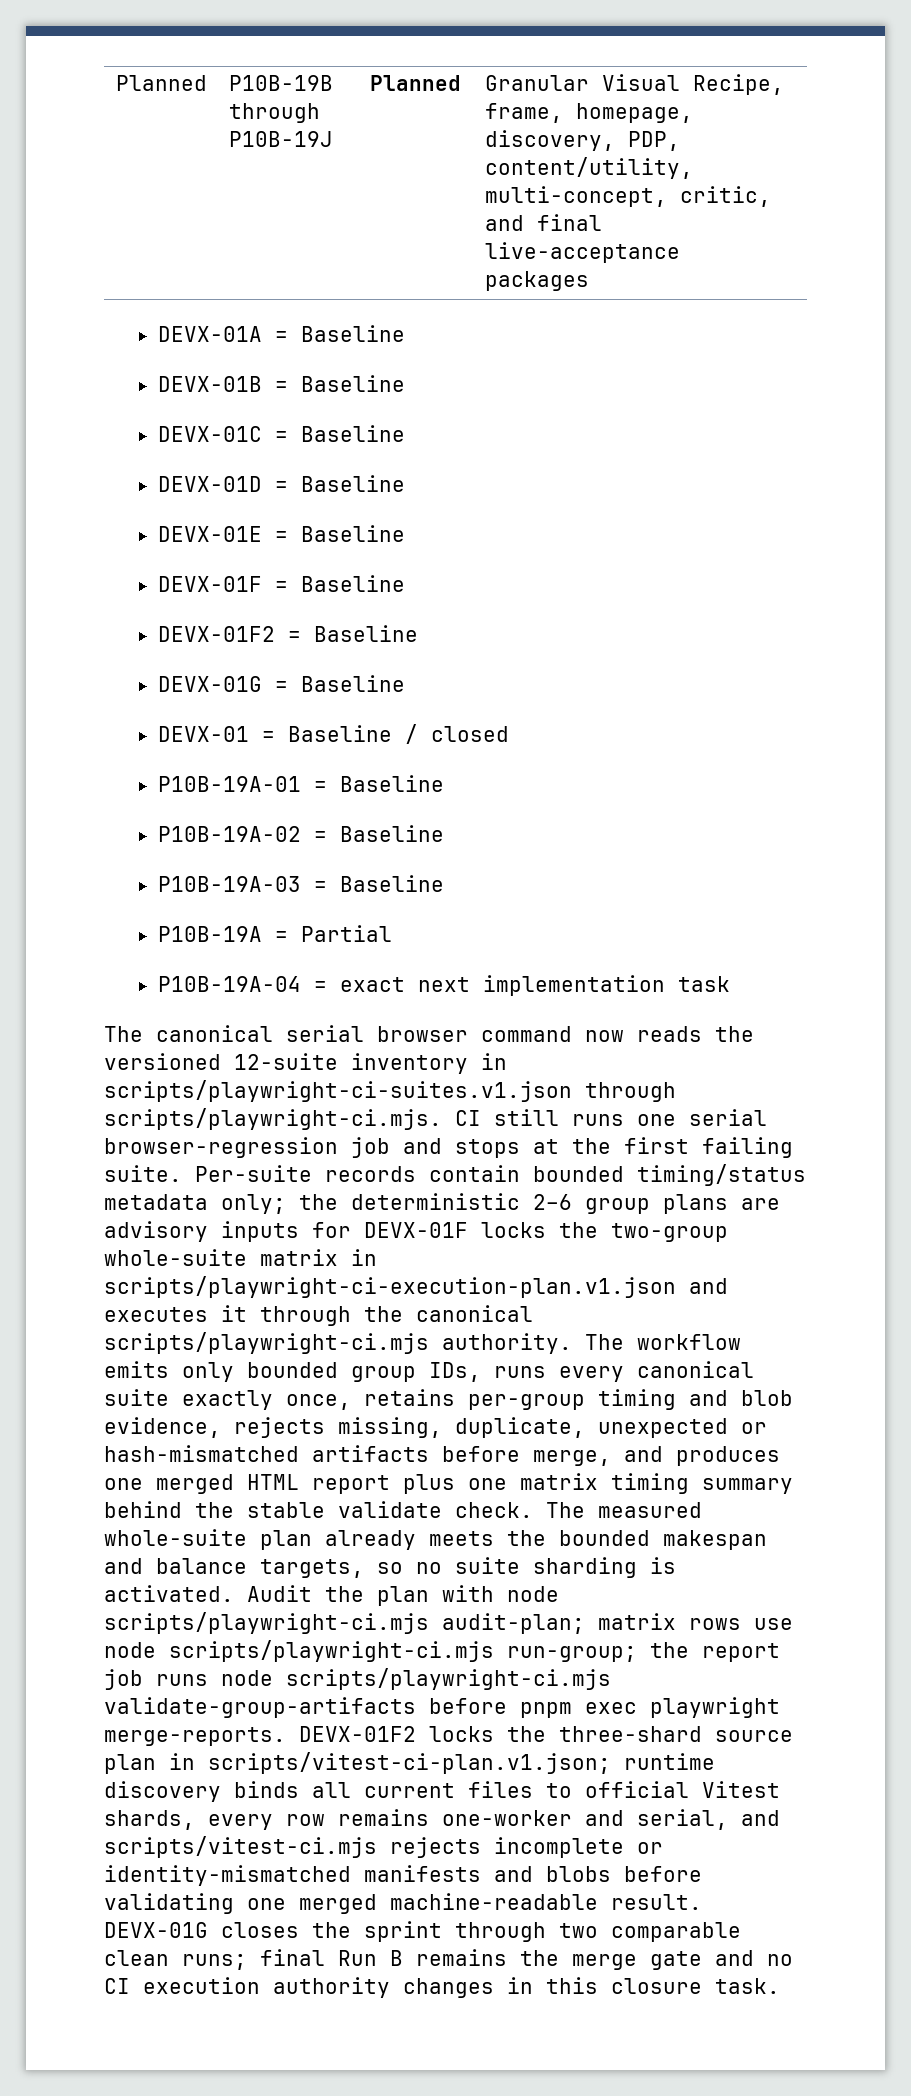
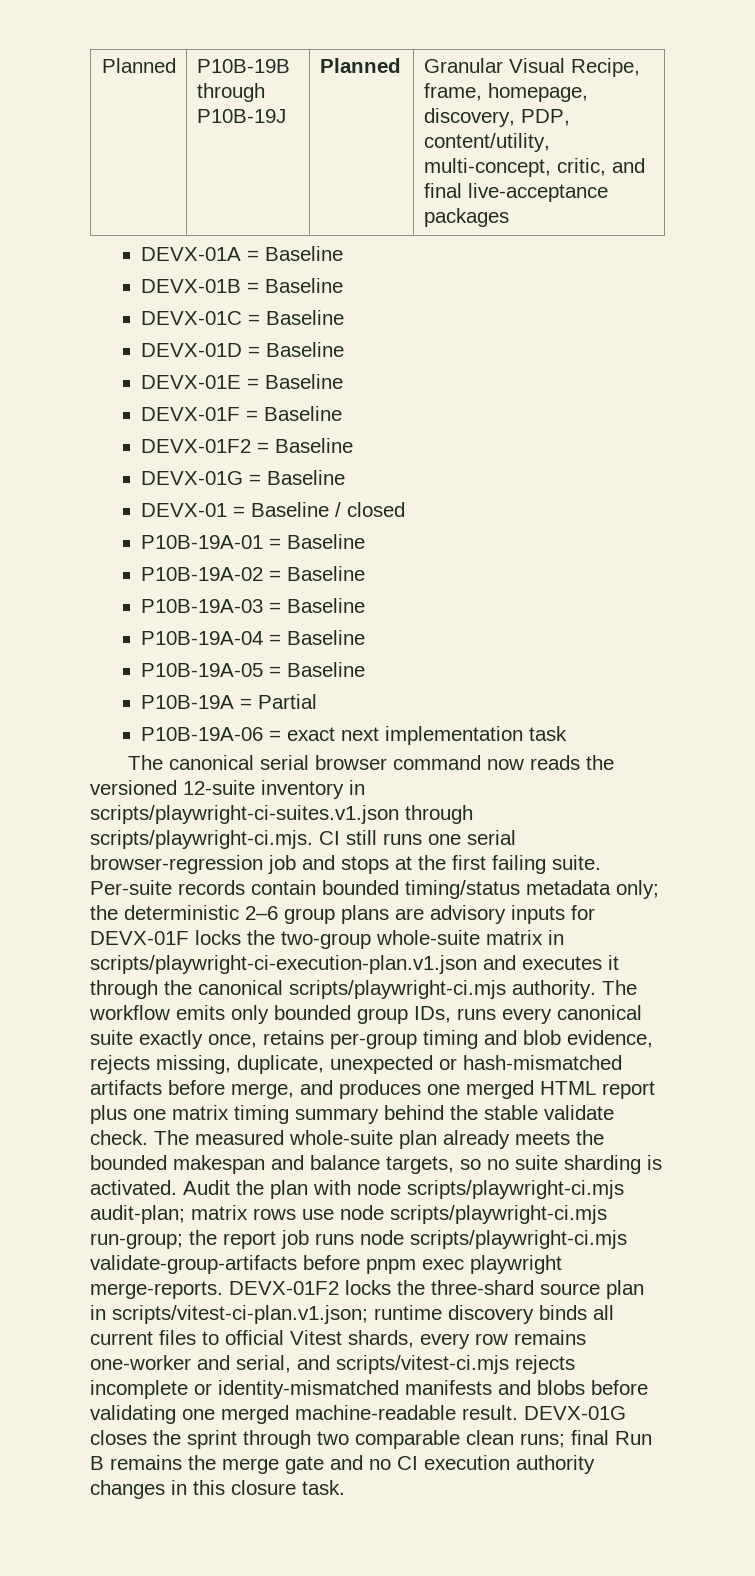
+ P10B-19A-04 = Baseline
+ P10B-19A-05 = Baseline
- P10B-19A-04 = exact next implementation task
+ P10B-19A-06 = exact next implementation task

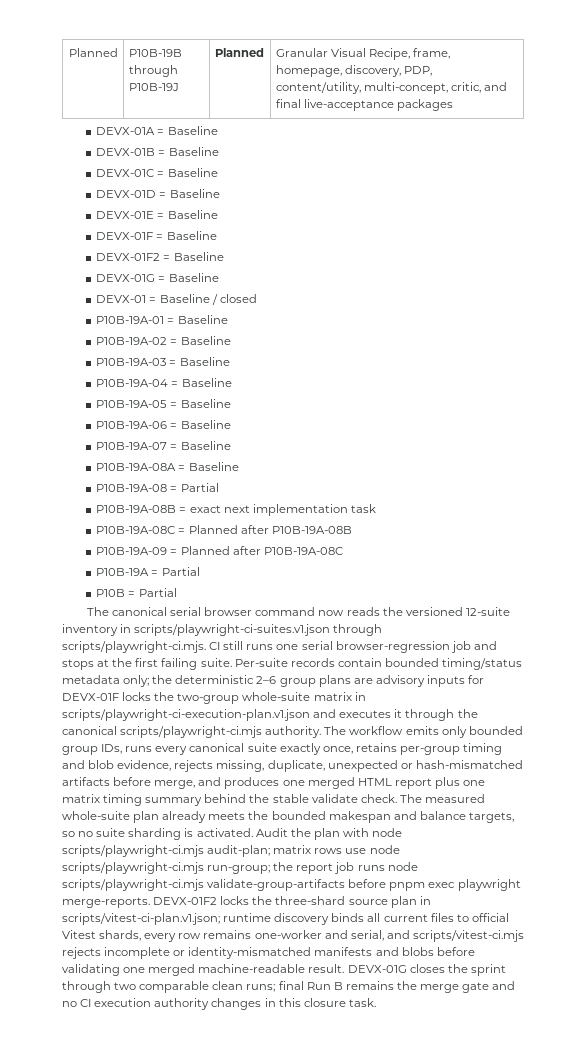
- P10B-19A = Partial
- P10B-19A-06 = exact next implementation task
+ P10B-19A-06 = Baseline
+ P10B-19A-07 = Baseline
+ P10B-19A-08A = Baseline
+ P10B-19A-08 = Partial
+ P10B-19A-08B = exact next implementation task
+ P10B-19A-08C = Planned after P10B-19A-08B
+ P10B-19A-09 = Planned after P10B-19A-08C
+ P10B-19A = Partial
+ P10B = Partial

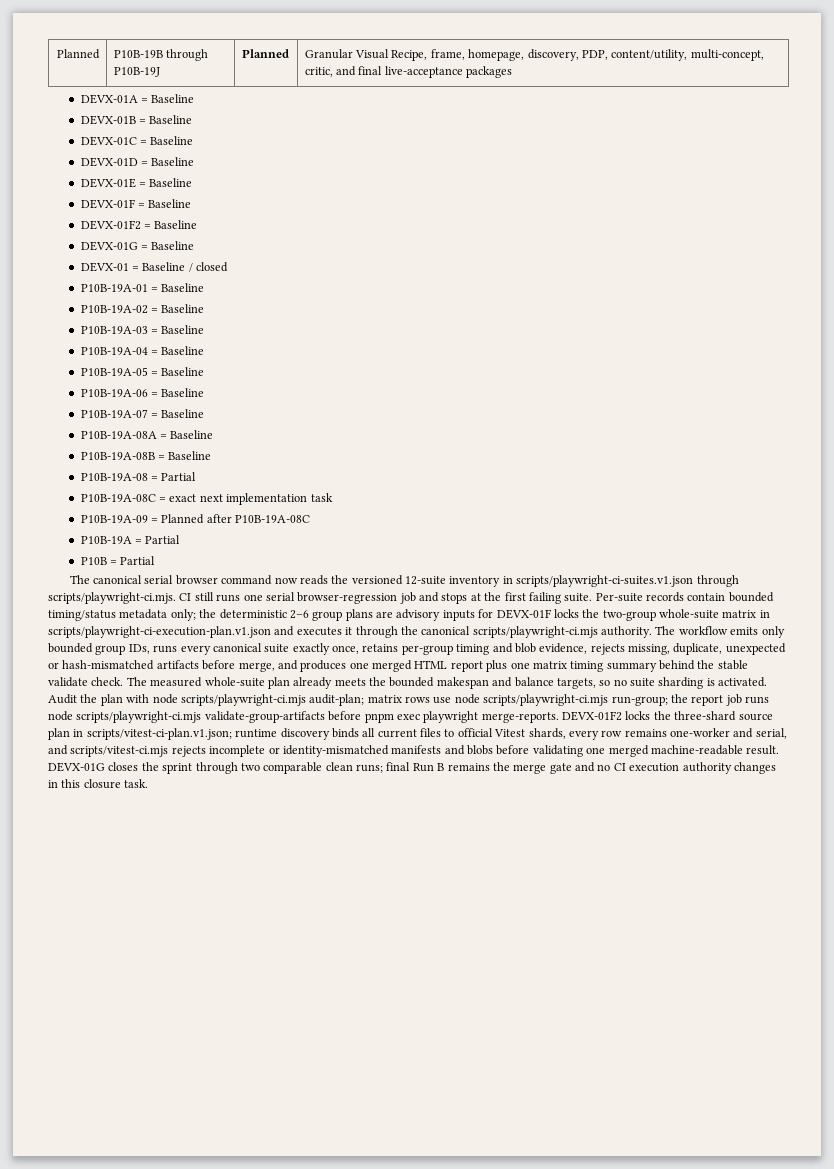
+ P10B-19A-08B = Baseline
- P10B-19A-08B = exact next implementation task
+ P10B-19A-08C = exact next implementation task
- P10B-19A-08C = Planned after P10B-19A-08B

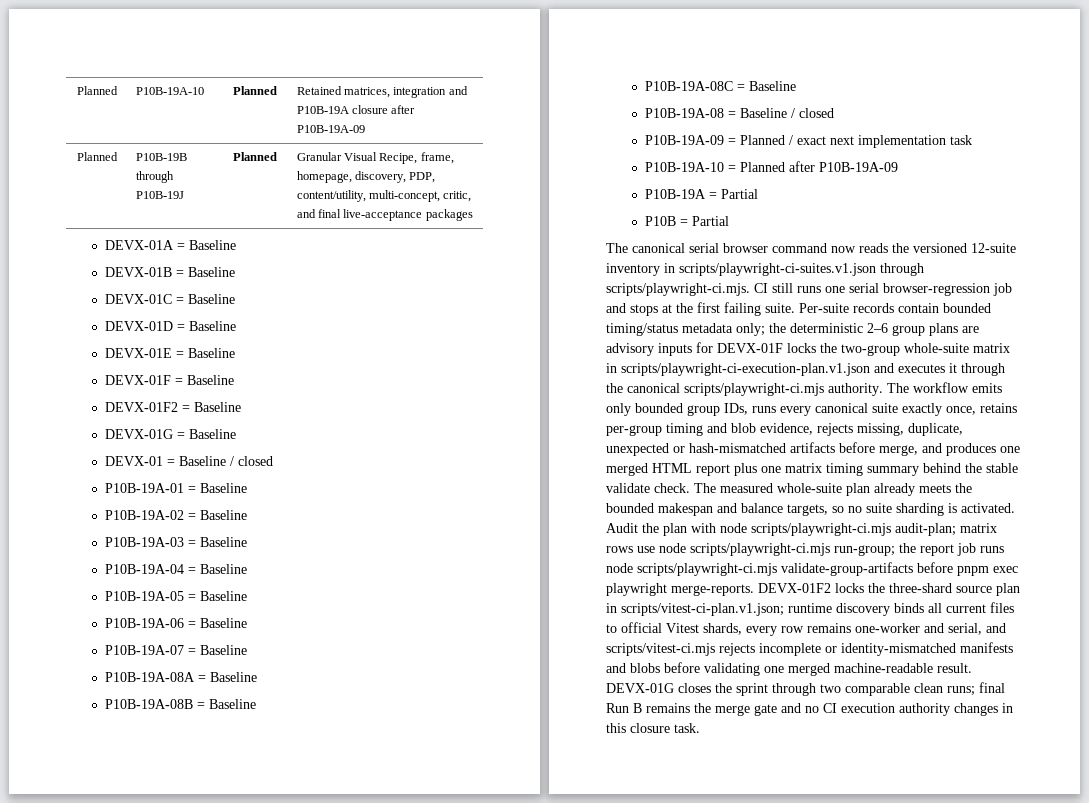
+ Planned | P10B-19A-10 | Planned | Retained matrices, integration and P10B-19A closure after P10B-19A-09
+ P10B-19A-08C = Baseline
- P10B-19A-08 = Partial
- P10B-19A-08C = exact next implementation task
+ P10B-19A-08 = Baseline / closed
+ P10B-19A-09 = Planned / exact next implementation task
- P10B-19A-09 = Planned after P10B-19A-08C
+ P10B-19A-10 = Planned after P10B-19A-09

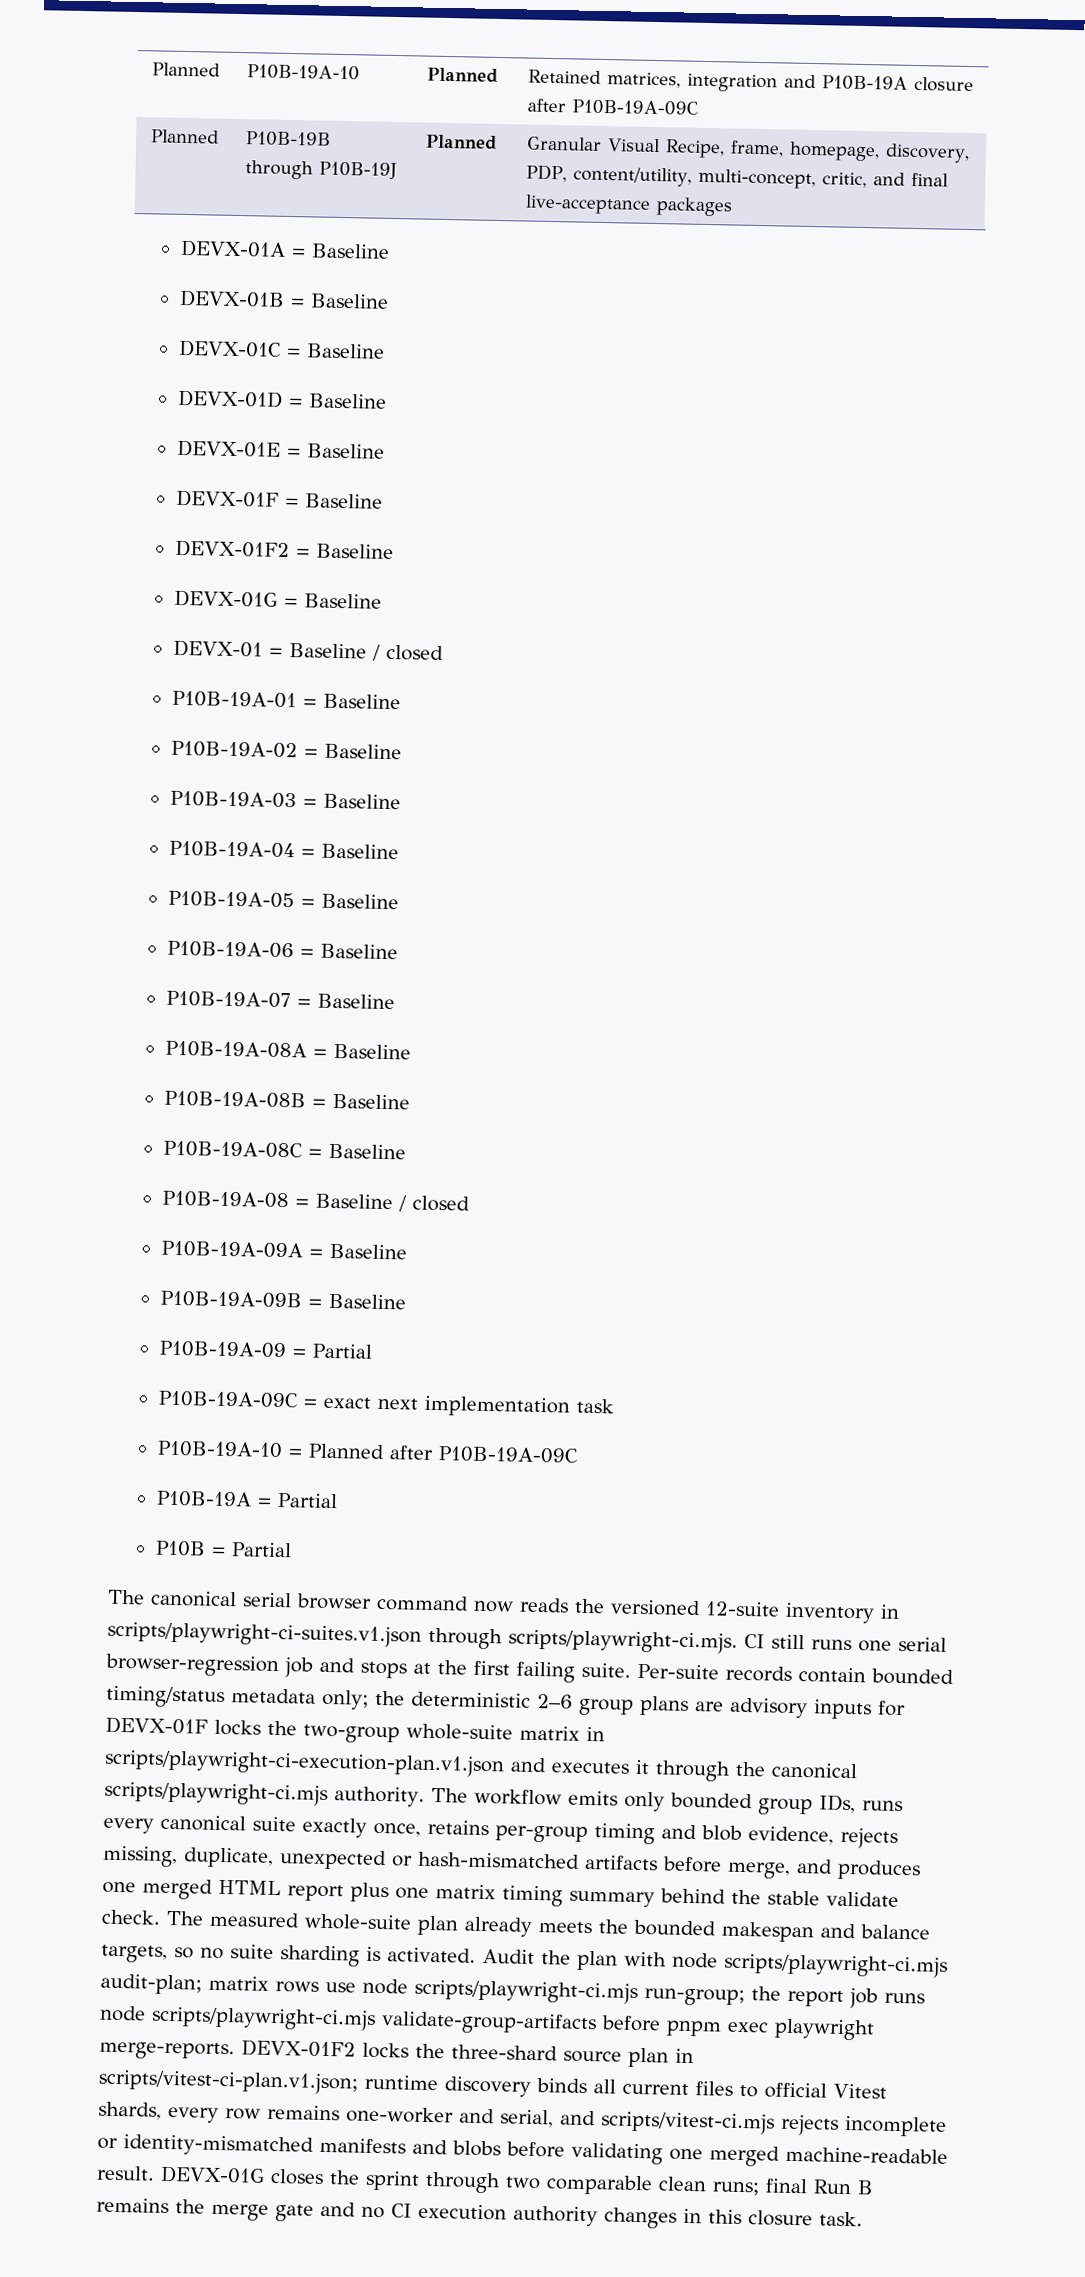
- Planned | P10B-19A-10 | Planned | Retained matrices, integration and P10B-19A closure after P10B-19A-09
+ Planned | P10B-19A-10 | Planned | Retained matrices, integration and P10B-19A closure after P10B-19A-09C
+ P10B-19A-09A = Baseline
+ P10B-19A-09B = Baseline
- P10B-19A-09 = Planned / exact next implementation task
+ P10B-19A-09 = Partial
+ P10B-19A-09C = exact next implementation task
- P10B-19A-10 = Planned after P10B-19A-09
+ P10B-19A-10 = Planned after P10B-19A-09C

